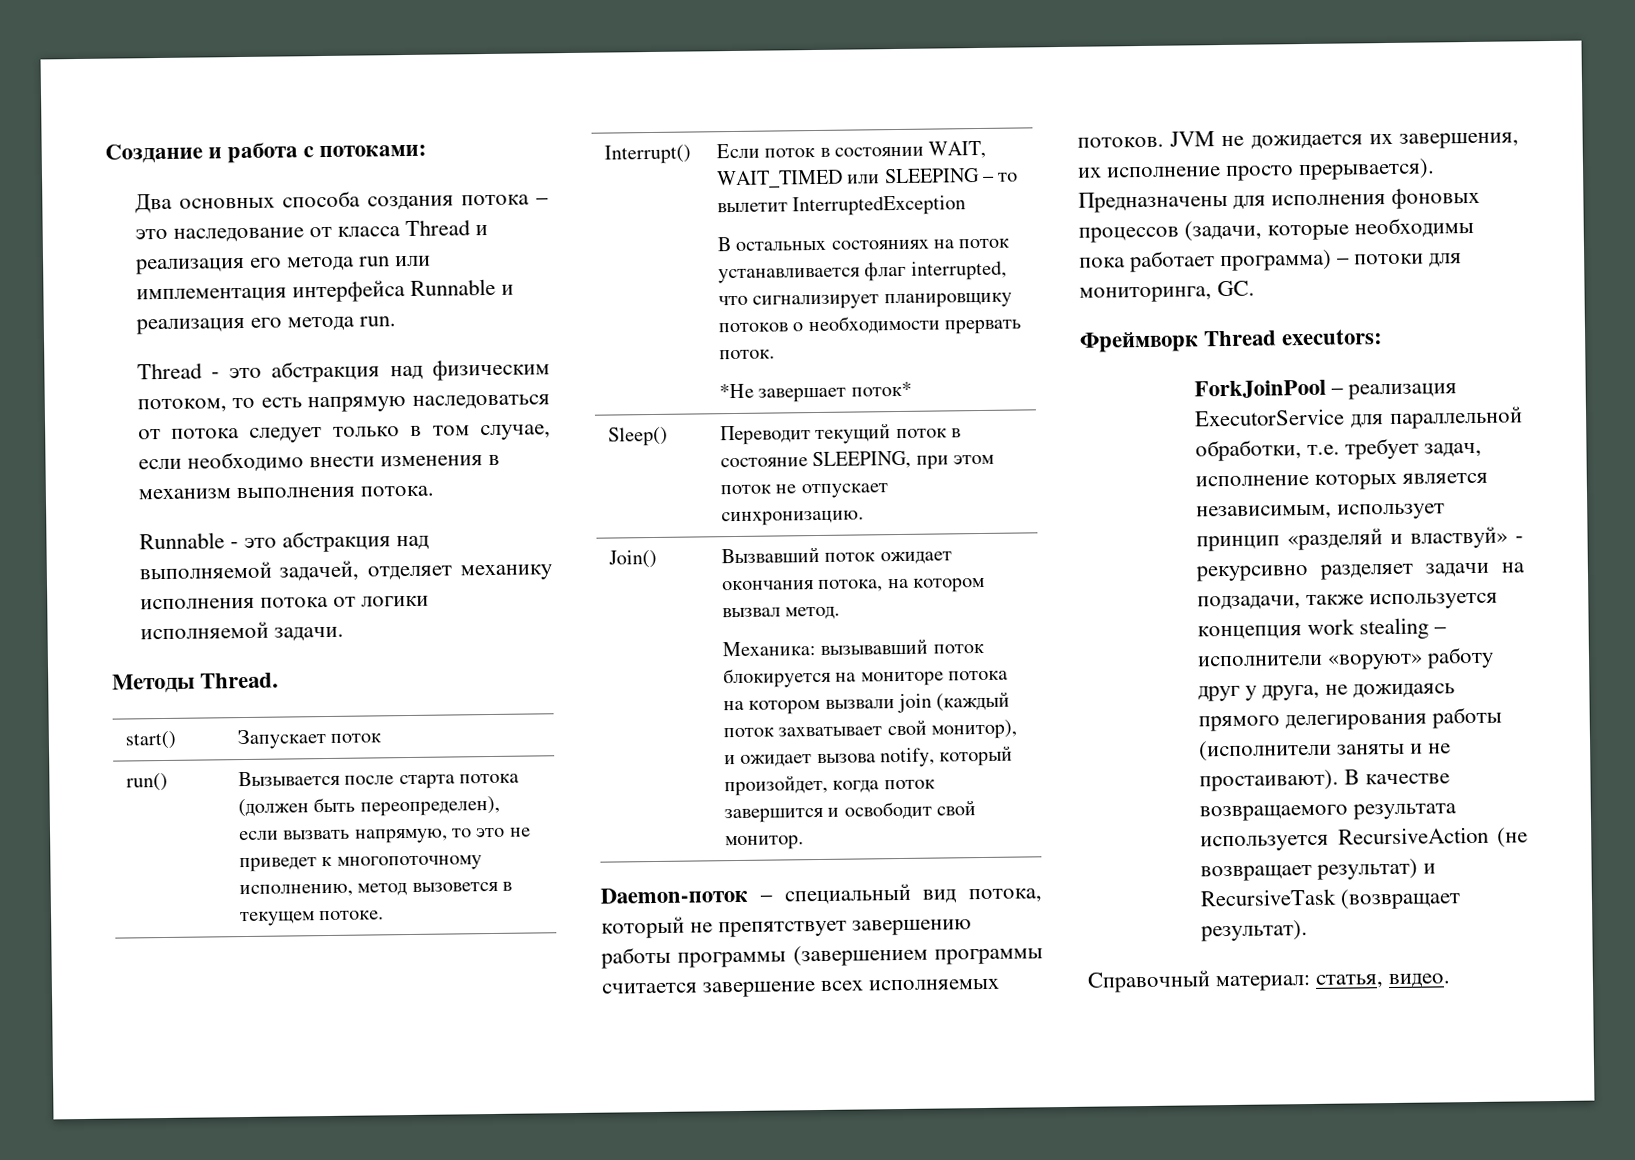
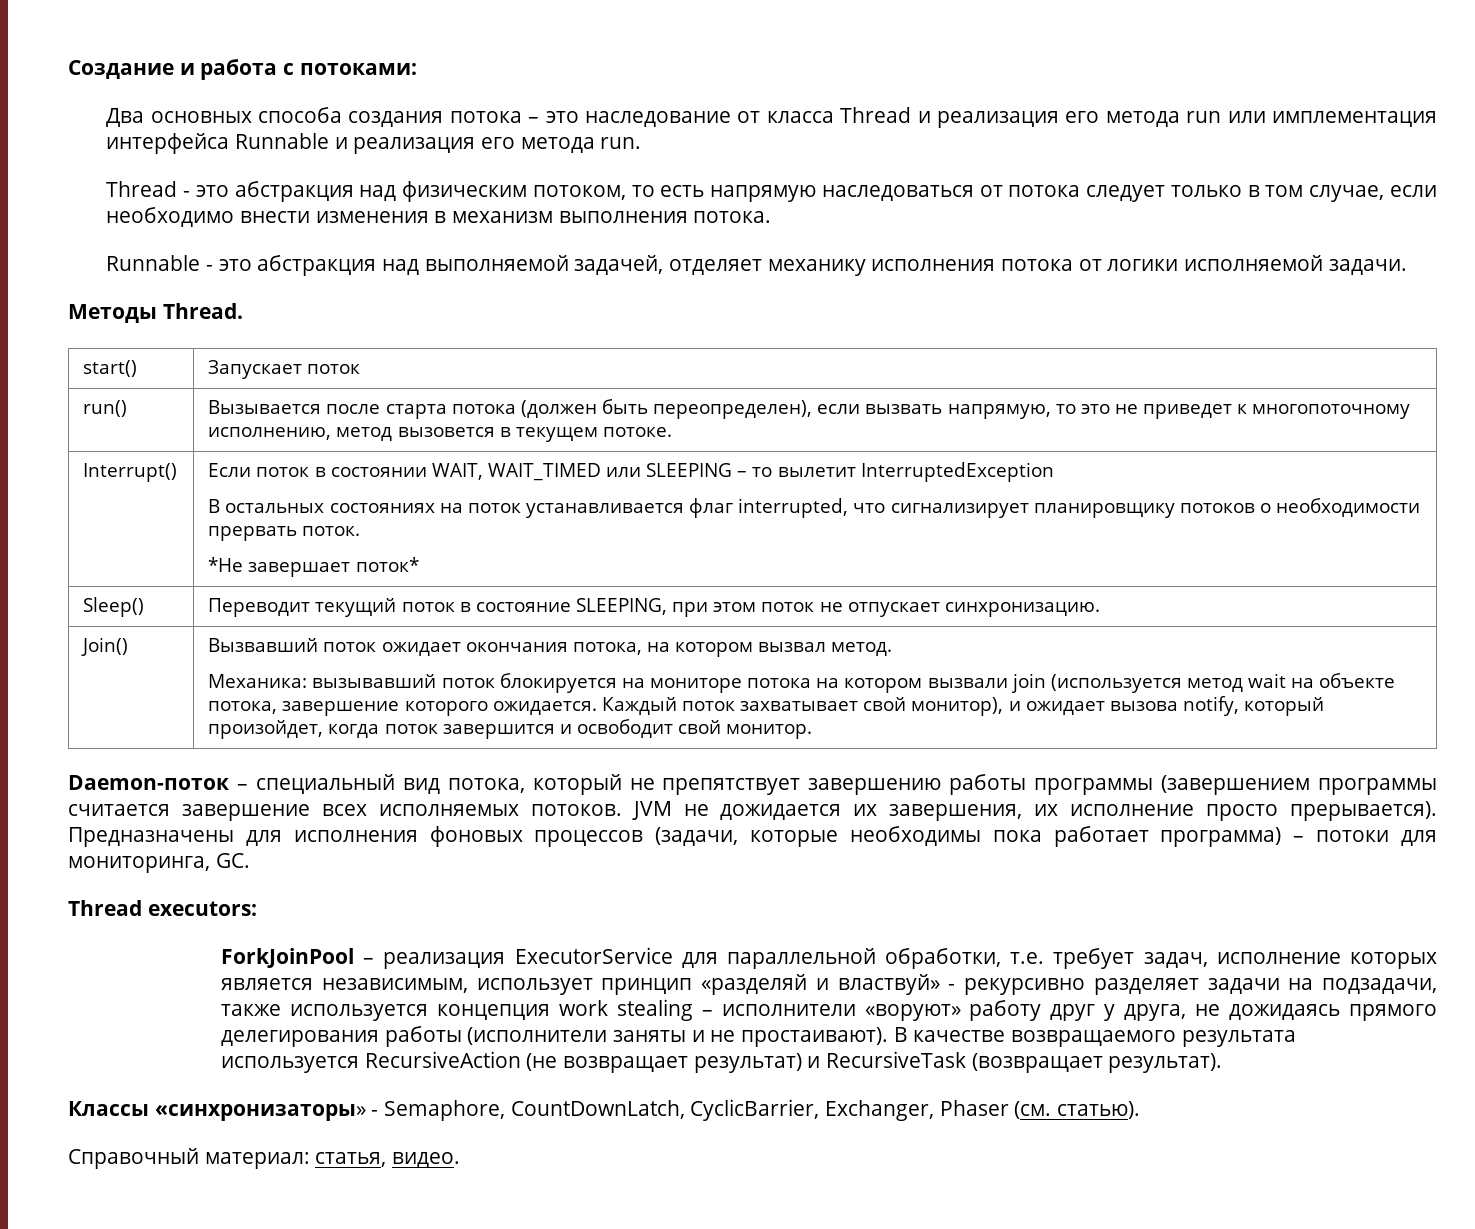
- Механика: вызывавший поток блокируется на мониторе потока на котором вызвали join (каждый поток захватывает свой монитор), и ожидает вызова notify, который произойдет, когда поток завершится и освободит свой монитор.
+ Механика: вызывавший поток блокируется на мониторе потока на котором вызвали join (используется метод wait на объекте потока, завершение которого ожидается. Каждый поток захватывает свой монитор), и ожидает вызова notify, который произойдет, когда поток завершится и освободит свой монитор.
- Фреймворк Thread executors:
+ Thread executors:
+ Классы «синхронизаторы» - Semaphore, CountDownLatch, CyclicBarrier, Exchanger, Phaser (см. статью).

